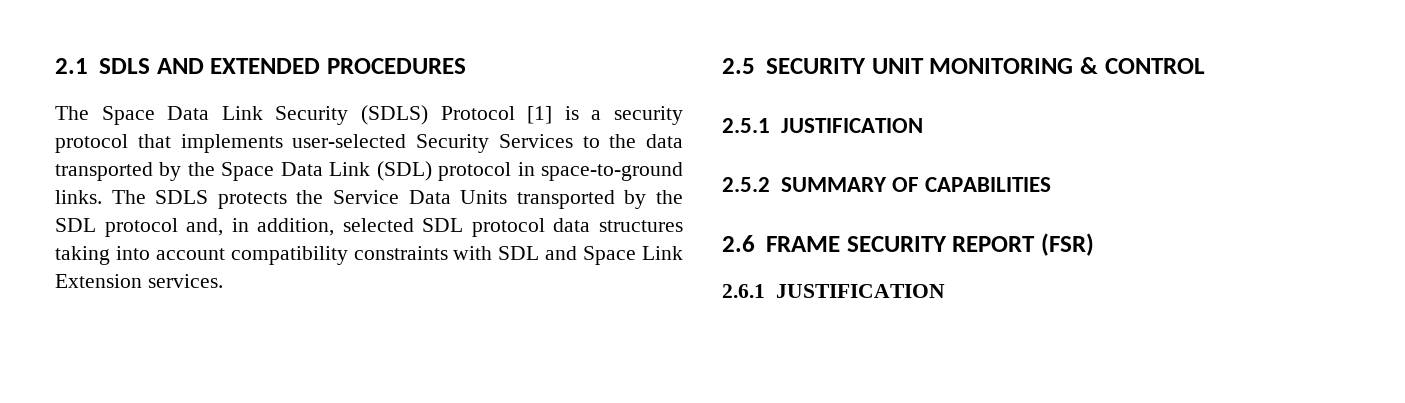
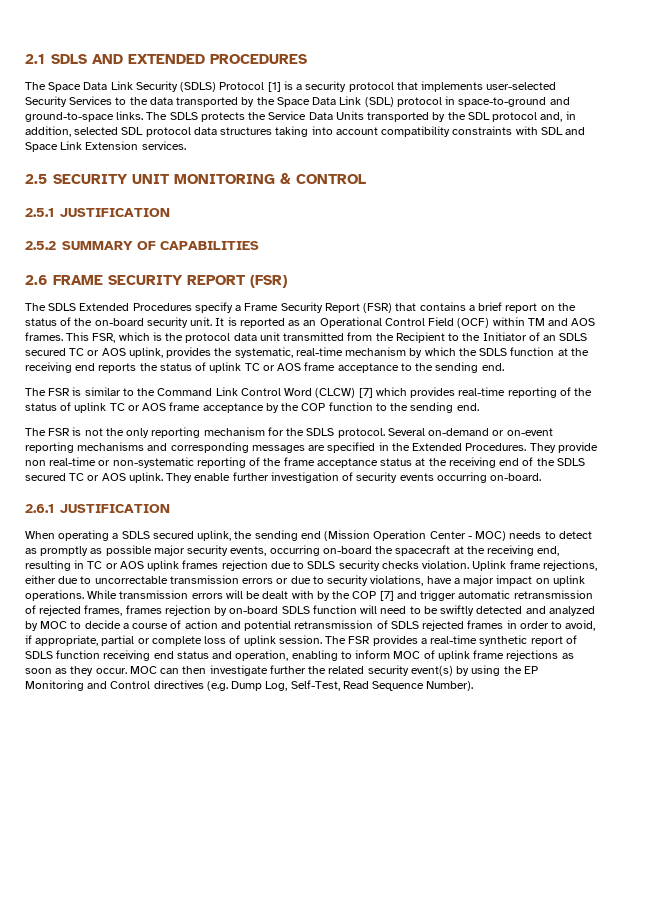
- The Space Data Link Security (SDLS) Protocol [1] is a security protocol that implements user-selected Security Services to the data transported by the Space Data Link (SDL) protocol in space-to-ground links.
+ The Space Data Link Security (SDLS) Protocol [1] is a security protocol that implements user-selected Security Services to the data transported by the Space Data Link (SDL) protocol in space-to-ground and ground-to-space links.
+ The SDLS Extended Procedures specify a Frame Security Report (FSR) that contains a brief report on the status of the on-board security unit. It is reported as an Operational Control Field (OCF) within TM and AOS frames. This FSR, which is the protocol data unit transmitted from the Recipient to the Initiator of an SDLS secured TC or AOS uplink, provides the systematic, real-time mechanism by which the SDLS function at the receiving end reports the status of uplink TC or AOS frame acceptance to the sending end.
+ The FSR is similar to the Command Link Control Word (CLCW) [7] which provides real-time reporting of the status of uplink TC or AOS frame acceptance by the COP function to the sending end.
+ The FSR is not the only reporting mechanism for the SDLS protocol. Several on-demand or on-event reporting mechanisms and corresponding messages are specified in the Extended Procedures. They provide non real-time or non-systematic reporting of the frame acceptance status at the receiving end of the SDLS secured TC or AOS uplink. They enable further investigation of security events occurring on-board.
  2.6.1 JUSTIFICATION
+ When operating a SDLS secured uplink, the sending end (Mission Operation Center - MOC) needs to detect as promptly as possible major security events, occurring on-board the spacecraft at the receiving end, resulting in TC or AOS uplink frames rejection due to SDLS security checks violation. Uplink frame rejections, either due to uncorrectable transmission errors or due to security violations, have a major impact on uplink operations. While transmission errors will be dealt with by the COP [7] and trigger automatic retransmission of rejected frames, frames rejection by on-board SDLS function will need to be swiftly detected and analyzed by MOC to decide a course of action and potential retransmission of SDLS rejected frames in order to avoid, if appropriate, partial or complete loss of uplink session. The FSR provides a real-time synthetic report of SDLS function receiving end status and operation, enabling to inform MOC of uplink frame rejections as soon as they occur. MOC can then investigate further the related security event(s) by using the EP Monitoring and Control directives (e.g. Dump Log, Self-Test, Read Sequence Number).

